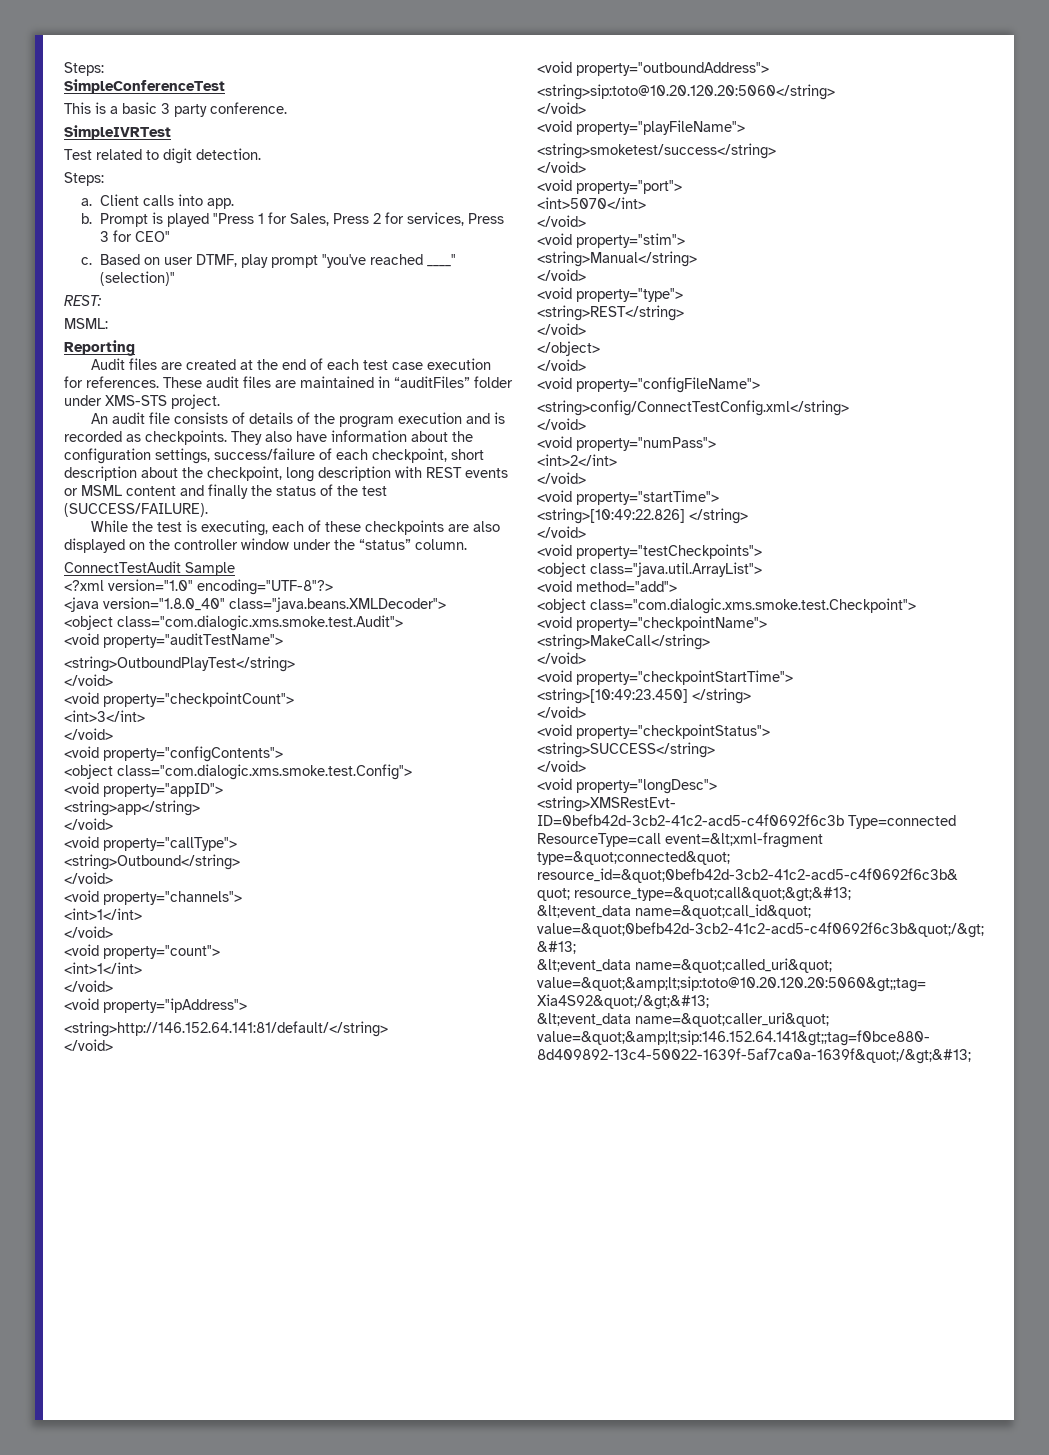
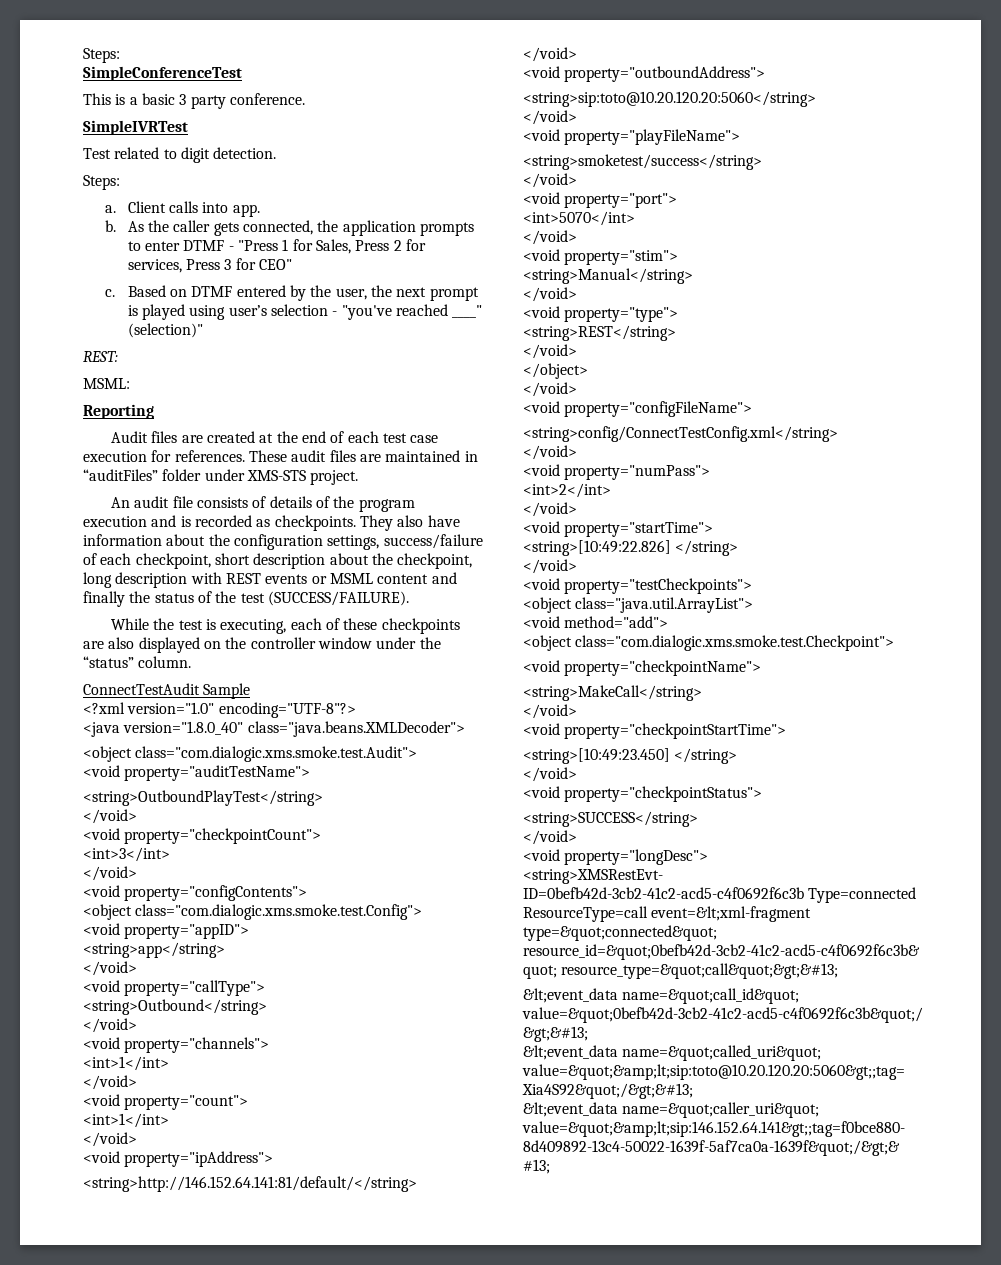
- Prompt is played "Press 1 for Sales, Press 2 for services, Press 3 for CEO"
+ As the caller gets connected, the application prompts to enter DTMF - "Press 1 for Sales, Press 2 for services, Press 3 for CEO"
- Based on user DTMF, play prompt "you've reached ____" (selection)"
+ Based on DTMF entered by the user, the next prompt is played using user’s selection - "you've reached ____" (selection)"

